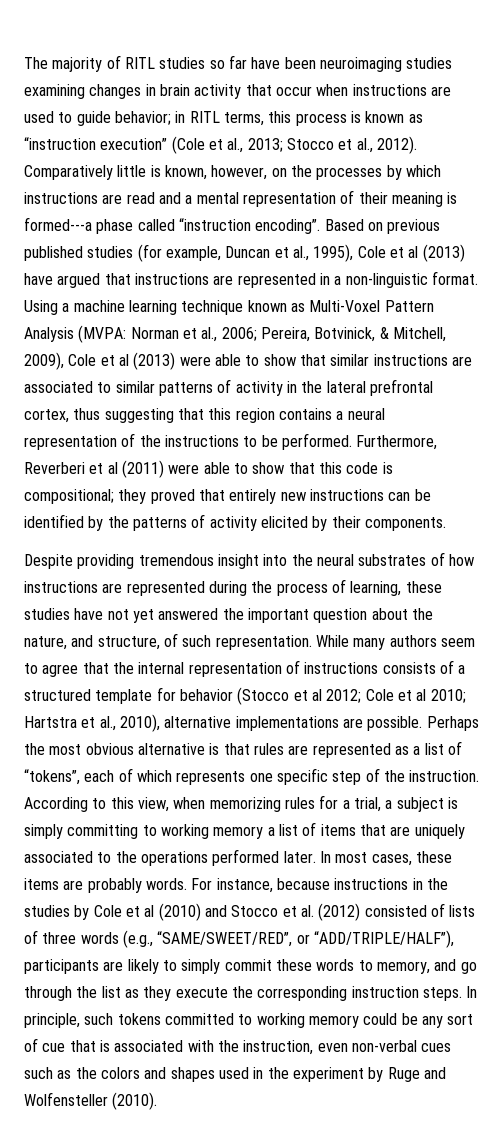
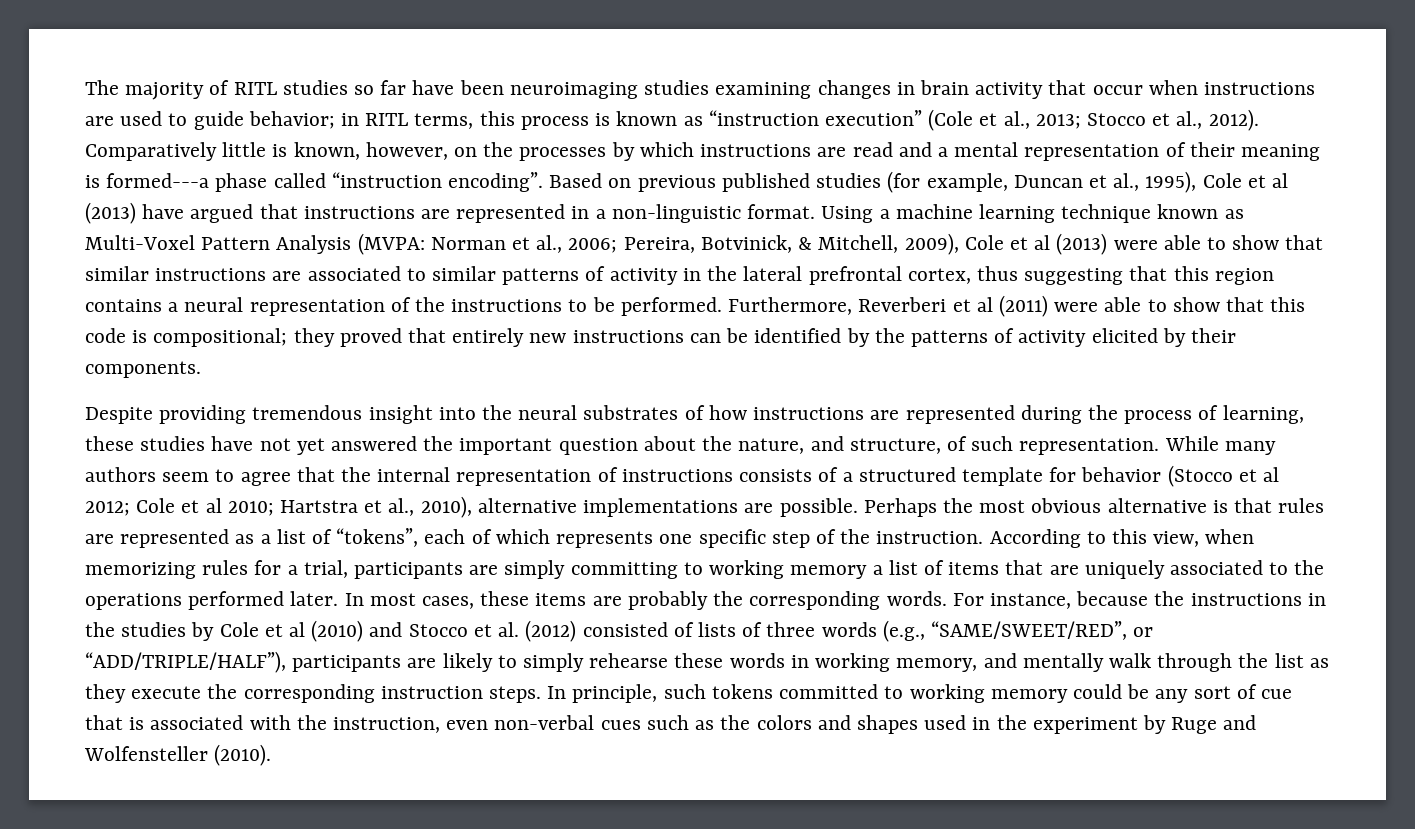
- According to this view, when memorizing rules for a trial, a subject is simply committing to working memory a list of items that are uniquely associated to the operations performed later.
+ According to this view, when memorizing rules for a trial, participants are simply committing to working memory a list of items that are uniquely associated to the operations performed later.
- In most cases, these items are probably words.
+ In most cases, these items are probably the corresponding words.
- For instance, because instructions in the studies by Cole et al (2010) and Stocco et al. (2012) consisted of lists of three words (e.g., “SAME/SWEET/RED”, or “ADD/TRIPLE/HALF”), participants are likely to simply commit these words to memory, and go through the list as they execute the corresponding instruction steps.
+ For instance, because the instructions in the studies by Cole et al (2010) and Stocco et al. (2012) consisted of lists of three words (e.g., “SAME/SWEET/RED”, or “ADD/TRIPLE/HALF”), participants are likely to simply rehearse these words in working memory, and mentally walk through the list as they execute the corresponding instruction steps.

